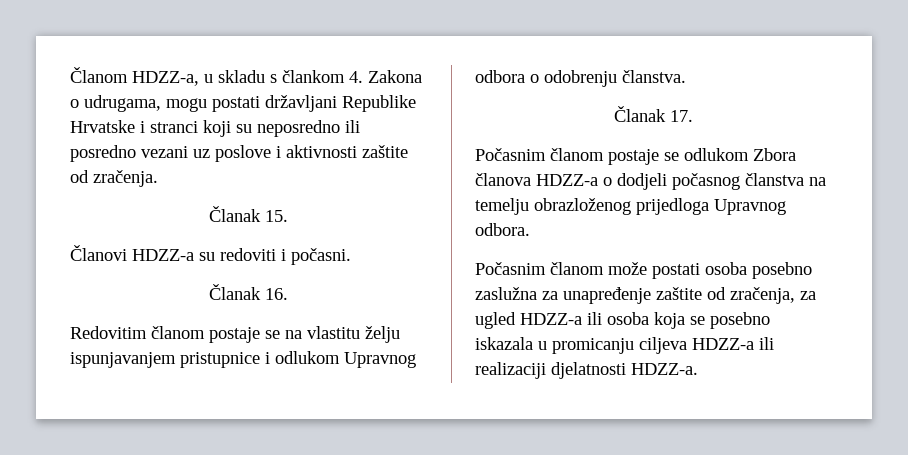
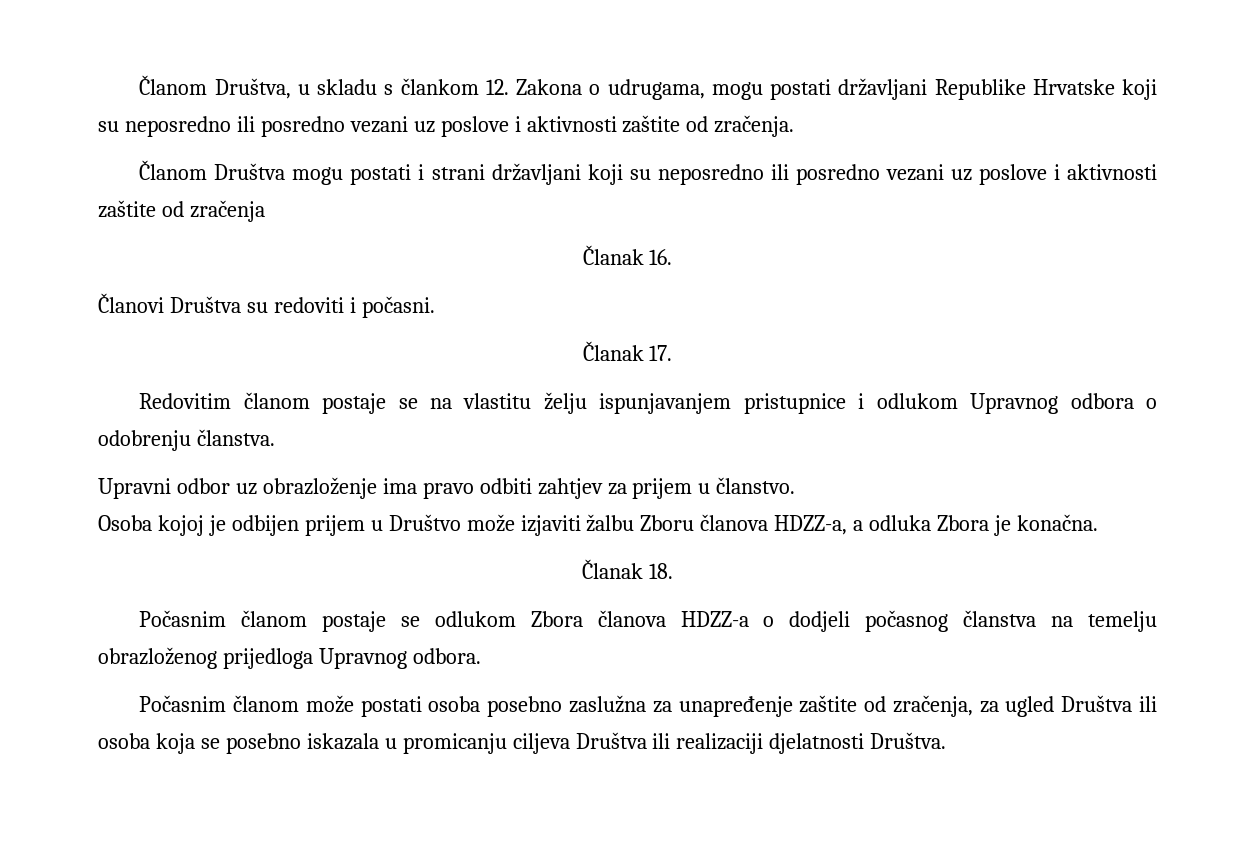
- Članom HDZZ-a, u skladu s člankom 4. Zakona o udrugama, mogu postati državljani Republike Hrvatske i stranci koji su neposredno ili posredno vezani uz poslove i aktivnosti zaštite od zračenja.
+ Članom Društva, u skladu s člankom 12. Zakona o udrugama, mogu postati državljani Republike Hrvatske koji su neposredno ili posredno vezani uz poslove i aktivnosti zaštite od zračenja.
- Članak 15.
+ Članom Društva mogu postati i strani državljani koji su neposredno ili posredno vezani uz poslove i aktivnosti zaštite od zračenja
+ Članak 16.
- Članovi HDZZ-a su redoviti i počasni.
+ Članovi Društva su redoviti i počasni.
- Članak 16.
+ Članak 17.
- Članak 17.
+ Upravni odbor uz obrazloženje ima pravo odbiti zahtjev za prijem u članstvo.
+ Osoba kojoj je odbijen prijem u Društvo može izjaviti žalbu Zboru članova HDZZ-a, a odluka Zbora je konačna.
+ Članak 18.
- Počasnim članom može postati osoba posebno zaslužna za unapređenje zaštite od zračenja, za ugled HDZZ-a ili osoba koja se posebno iskazala u promicanju ciljeva HDZZ-a ili realizaciji djelatnosti HDZZ-a.
+ Počasnim članom može postati osoba posebno zaslužna za unapređenje zaštite od zračenja, za ugled Društva ili osoba koja se posebno iskazala u promicanju ciljeva Društva ili realizaciji djelatnosti Društva.

